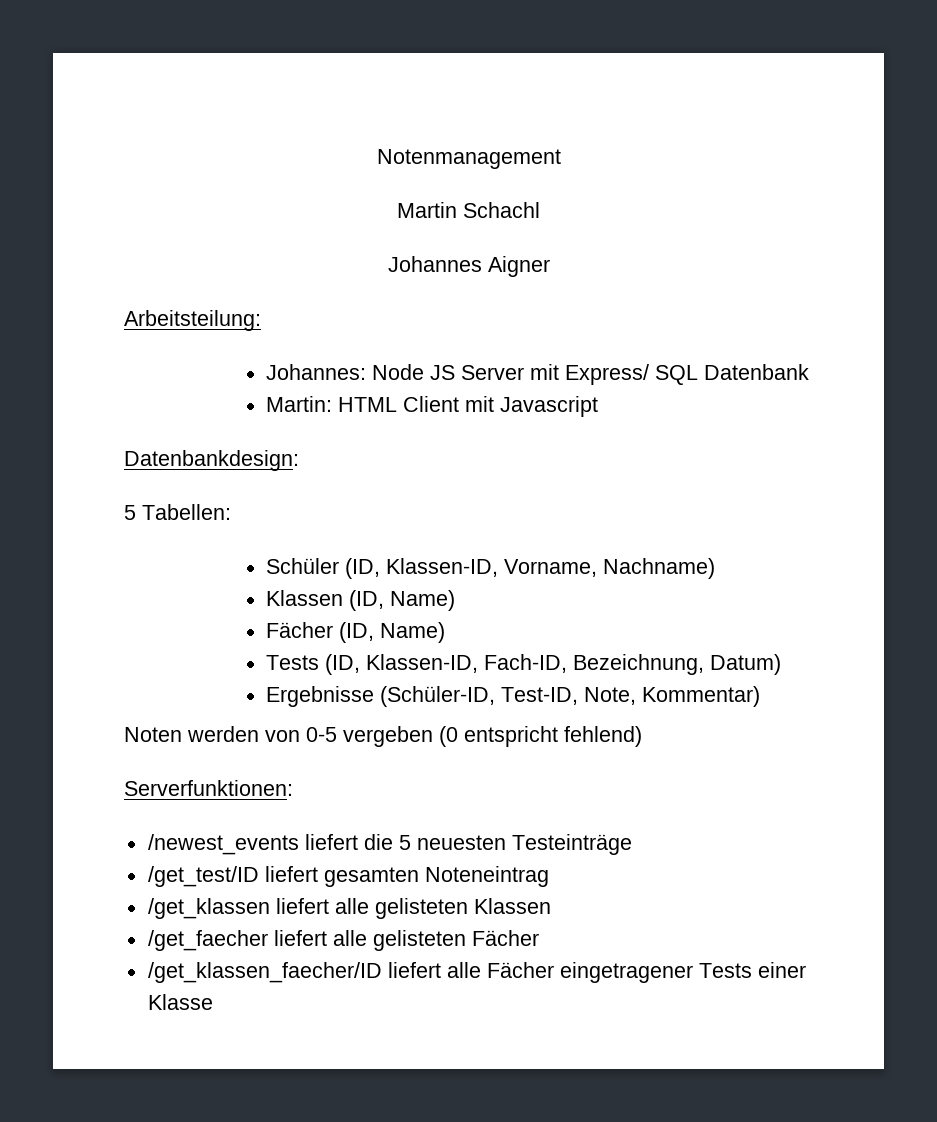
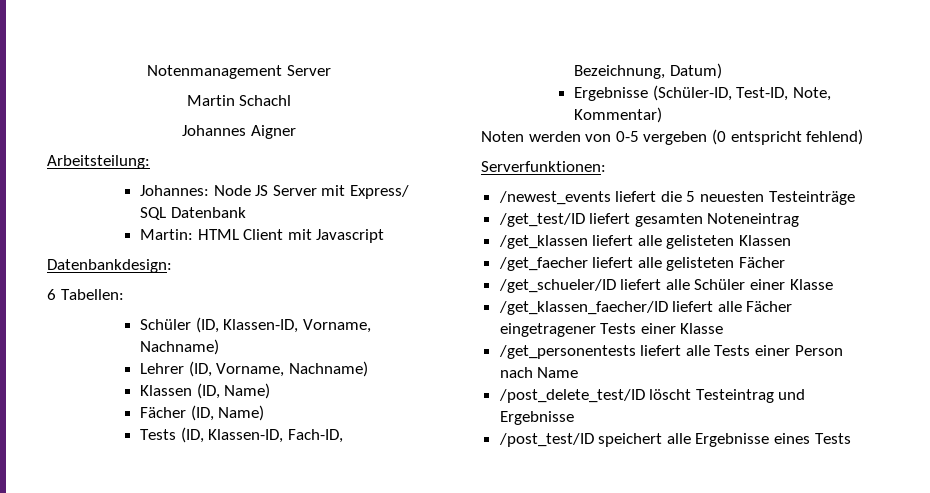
- Notenmanagement
+ Notenmanagement Server
- 5 Tabellen:
+ 6 Tabellen:
+ Lehrer (ID, Vorname, Nachname)
+ /get_schueler/ID liefert alle Schüler einer Klasse
+ /get_personentests liefert alle Tests einer Person nach Name
+ /post_delete_test/ID löscht Testeintrag und Ergebnisse
+ /post_test/ID speichert alle Ergebnisse eines Tests

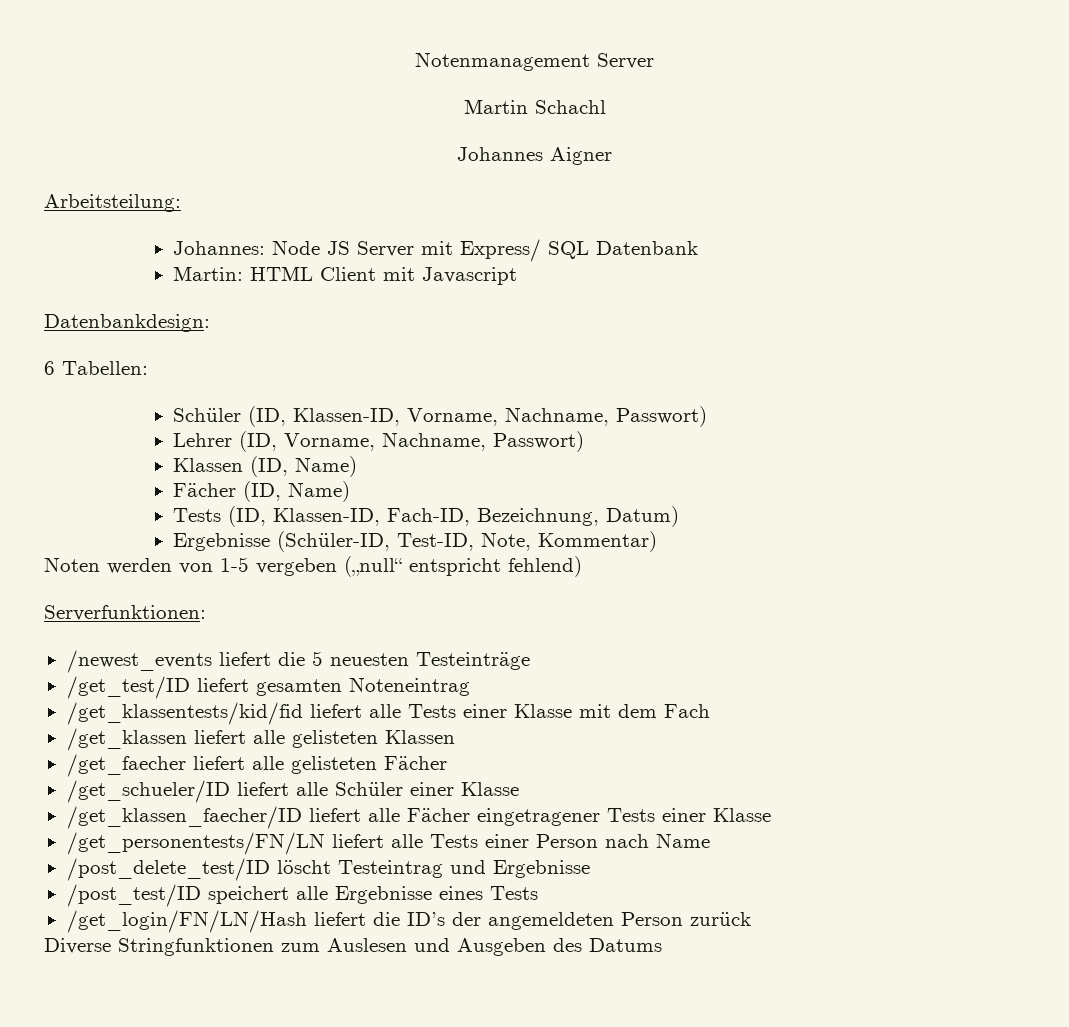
- Schüler (ID, Klassen-ID, Vorname, Nachname)
+ Schüler (ID, Klassen-ID, Vorname, Nachname, Passwort)
- Lehrer (ID, Vorname, Nachname)
+ Lehrer (ID, Vorname, Nachname, Passwort)
- Noten werden von 0-5 vergeben (0 entspricht fehlend)
+ Noten werden von 1-5 vergeben („null“ entspricht fehlend)
+ /get_klassentests/kid/fid liefert alle Tests einer Klasse mit dem Fach
- /get_personentests liefert alle Tests einer Person nach Name
+ /get_personentests/FN/LN liefert alle Tests einer Person nach Name
+ /get_login/FN/LN/Hash liefert die ID’s der angemeldeten Person zurück
+ Diverse Stringfunktionen zum Auslesen und Ausgeben des Datums

